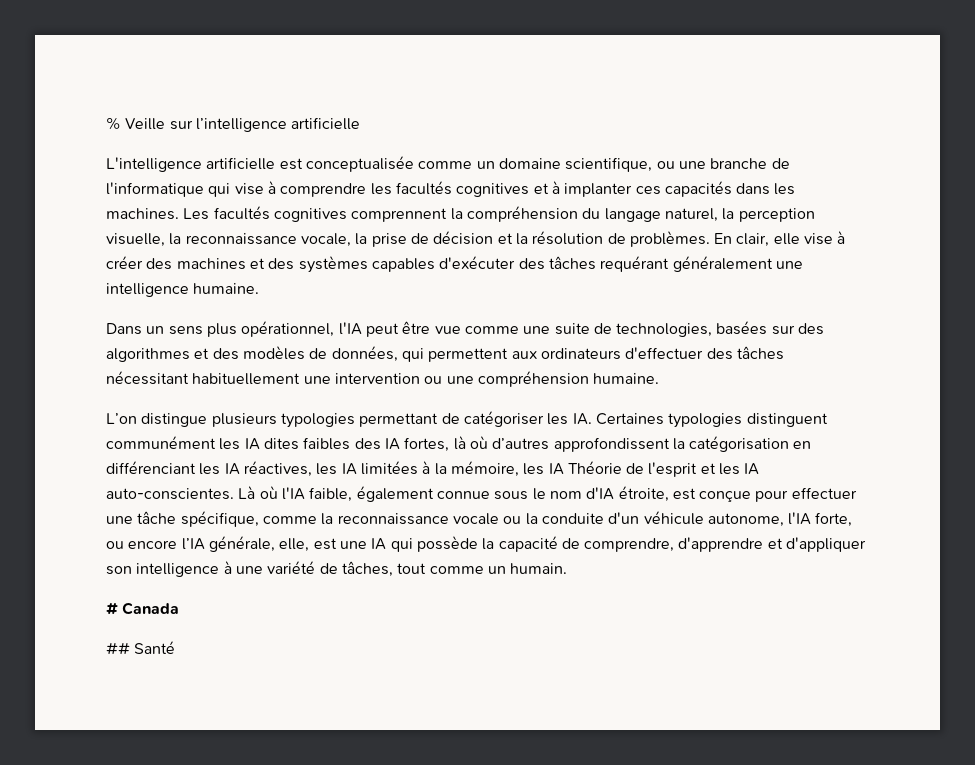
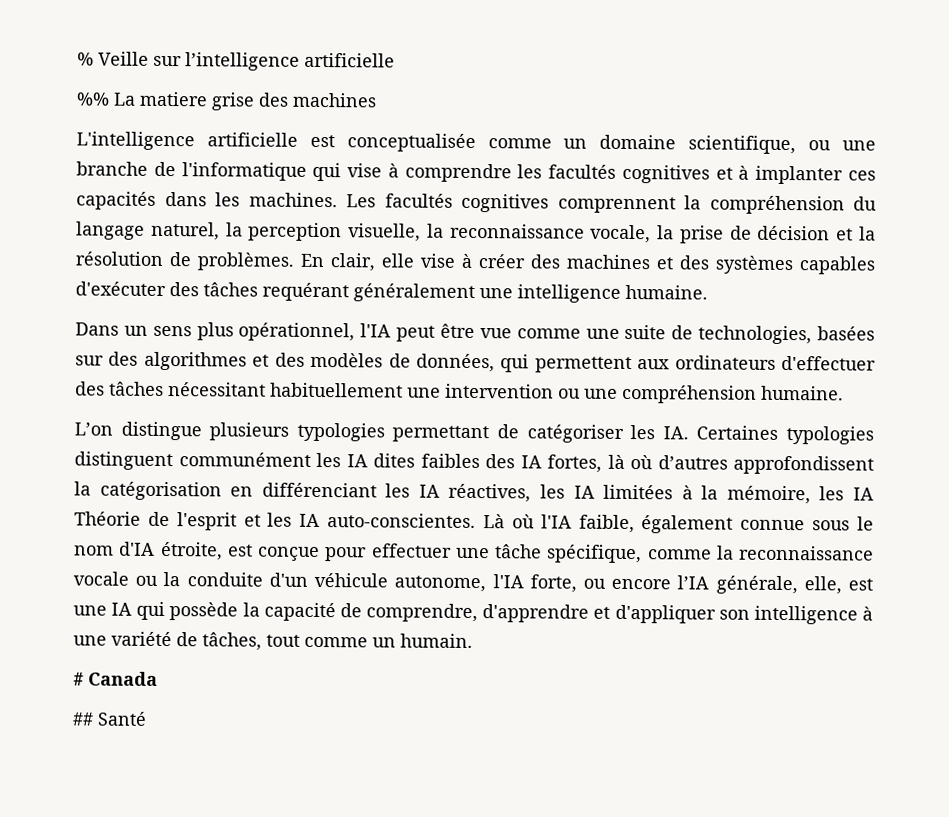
+ %% La matiere grise des machines

